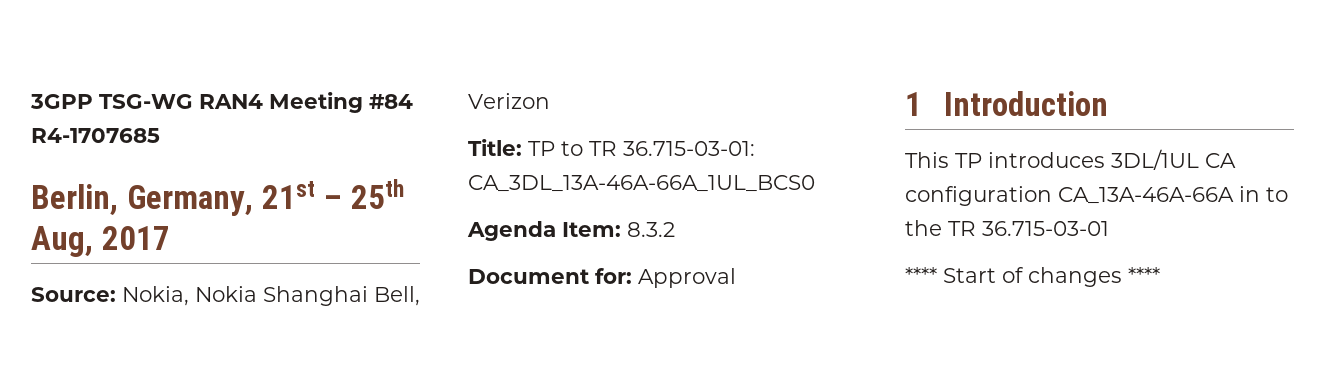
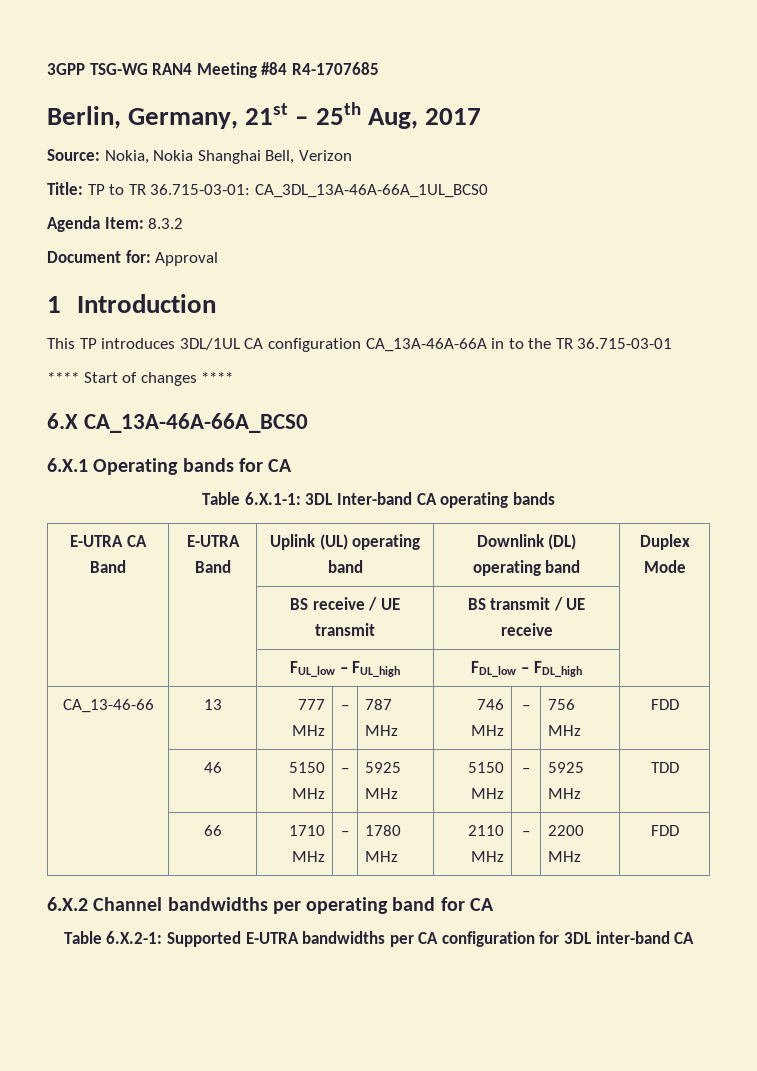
+ 6.X CA_13A-46A-66A_BCS0
+ 6.X.1 Operating bands for CA
+ Table 6.X.1-1: 3DL Inter-band CA operating bands
+ E-UTRA CA Band | E-UTRA Band | Uplink (UL) operating band | Downlink (DL) operating band | Duplex Mode
+ | | BS receive / UE transmit | BS transmit / UE receive |
+ | | FUL_low – FUL_high | FDL_low – FDL_high |
+ CA_13-46-66 | 13 | 777 MHz | – | 787 MHz | 746 MHz | – | 756 MHz | FDD
+ | 46 | 5150 MHz | – | 5925 MHz | 5150 MHz | – | 5925 MHz | TDD
+ | 66 | 1710 MHz | – | 1780 MHz | 2110 MHz | – | 2200 MHz | FDD
+ 6.X.2 Channel bandwidths per operating band for CA
+ Table 6.X.2-1: Supported E-UTRA bandwidths per CA configuration for 3DL inter-band CA

